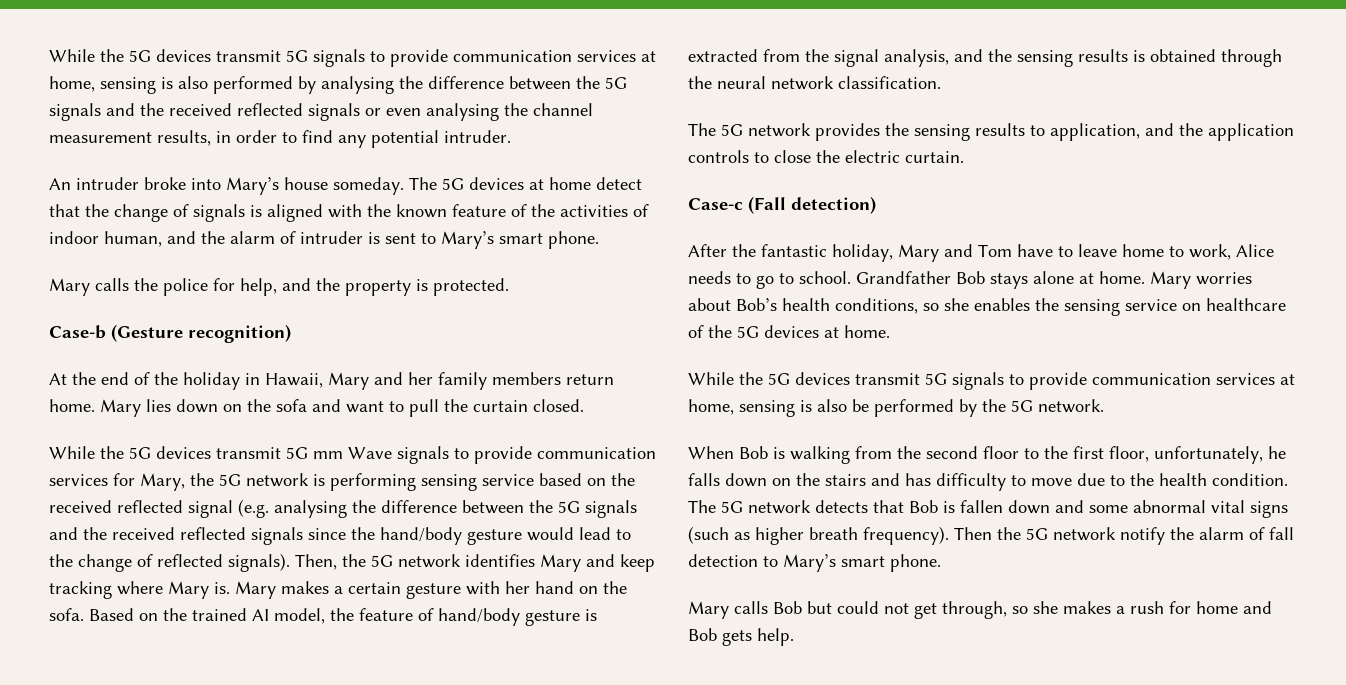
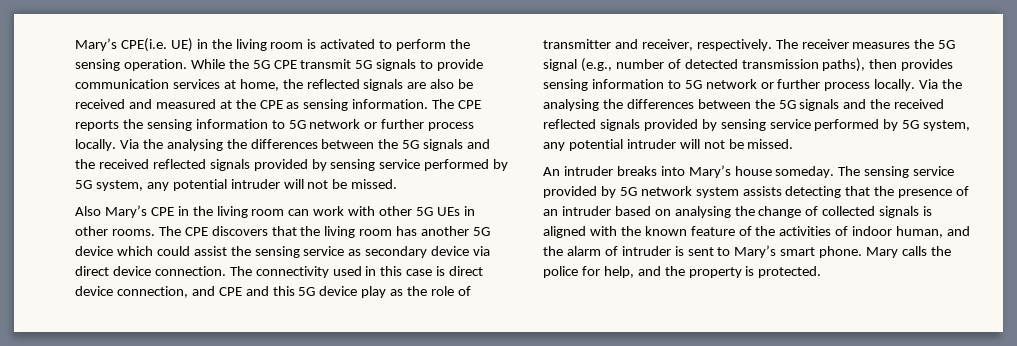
- While the 5G devices transmit 5G signals to provide communication services at home, sensing is also performed by analysing the difference between the 5G signals and the received reflected signals or even analysing the channel measurement results, in order to find any potential intruder.
+ Mary’s CPE(i.e. UE) in the living room is activated to perform the sensing operation. While the 5G CPE transmit 5G signals to provide communication services at home, the reflected signals are also be received and measured at the CPE as sensing information. The CPE reports the sensing information to 5G network or further process locally. Via the analysing the differences between the 5G signals and the received reflected signals provided by sensing service performed by 5G system, any potential intruder will not be missed.
+ Also Mary’s CPE in the living room can work with other 5G UEs in other rooms. The CPE discovers that the living room has another 5G device which could assist the sensing service as secondary device via direct device connection. The connectivity used in this case is direct device connection, and CPE and this 5G device play as the role of transmitter and receiver, respectively. The receiver measures the 5G signal (e.g., number of detected transmission paths), then provides sensing information to 5G network or further process locally. Via the analysing the differences between the 5G signals and the received reflected signals provided by sensing service performed by 5G system, any potential intruder will not be missed.
- An intruder broke into Mary’s house someday.
+ An intruder breaks into Mary’s house someday.
- The 5G devices at home detect that the change of signals is aligned with the known feature of the activities of indoor human, and the alarm of intruder is sent to Mary’s smart phone.
- Mary calls the police for help, and the property is protected.
+ The sensing service provided by 5G network system assists detecting that the presence of an intruder based on analysing the change of collected signals is aligned with the known feature of the activities of indoor human, and the alarm of intruder is sent to Mary’s smart phone. Mary calls the police for help, and the property is protected.
- Case-b (Gesture recognition)
- At the end of the holiday in Hawaii, Mary and her family members return home. Mary lies down on the sofa and want to pull the curtain closed.
- While the 5G devices transmit 5G mm Wave signals to provide communication services for Mary, the 5G network is performing sensing service based on the received reflected signal (e.g. analysing the difference between the 5G signals and the received reflected signals since the hand/body gesture would lead to the change of reflected signals). Then, the 5G network identifies Mary and keep tracking where Mary is. Mary makes a certain gesture with her hand on the sofa. Based on the trained AI model, the feature of hand/body gesture is extracted from the signal analysis, and the sensing results is obtained through the neural network classification.
- The 5G network provides the sensing results to application, and the application controls to close the electric curtain.
- Case-c (Fall detection)
- After the fantastic holiday, Mary and Tom have to leave home to work, Alice needs to go to school. Grandfather Bob stays alone at home. Mary worries about Bob’s health conditions, so she enables the sensing service on healthcare of the 5G devices at home.
- While the 5G devices transmit 5G signals to provide communication services at home, sensing is also be performed by the 5G network.
- When Bob is walking from the second floor to the first floor, unfortunately, he falls down on the stairs and has difficulty to move due to the health condition. The 5G network detects that Bob is fallen down and some abnormal vital signs (such as higher breath frequency). Then the 5G network notify the alarm of fall detection to Mary’s smart phone.
- Mary calls Bob but could not get through, so she makes a rush for home and Bob gets help.

